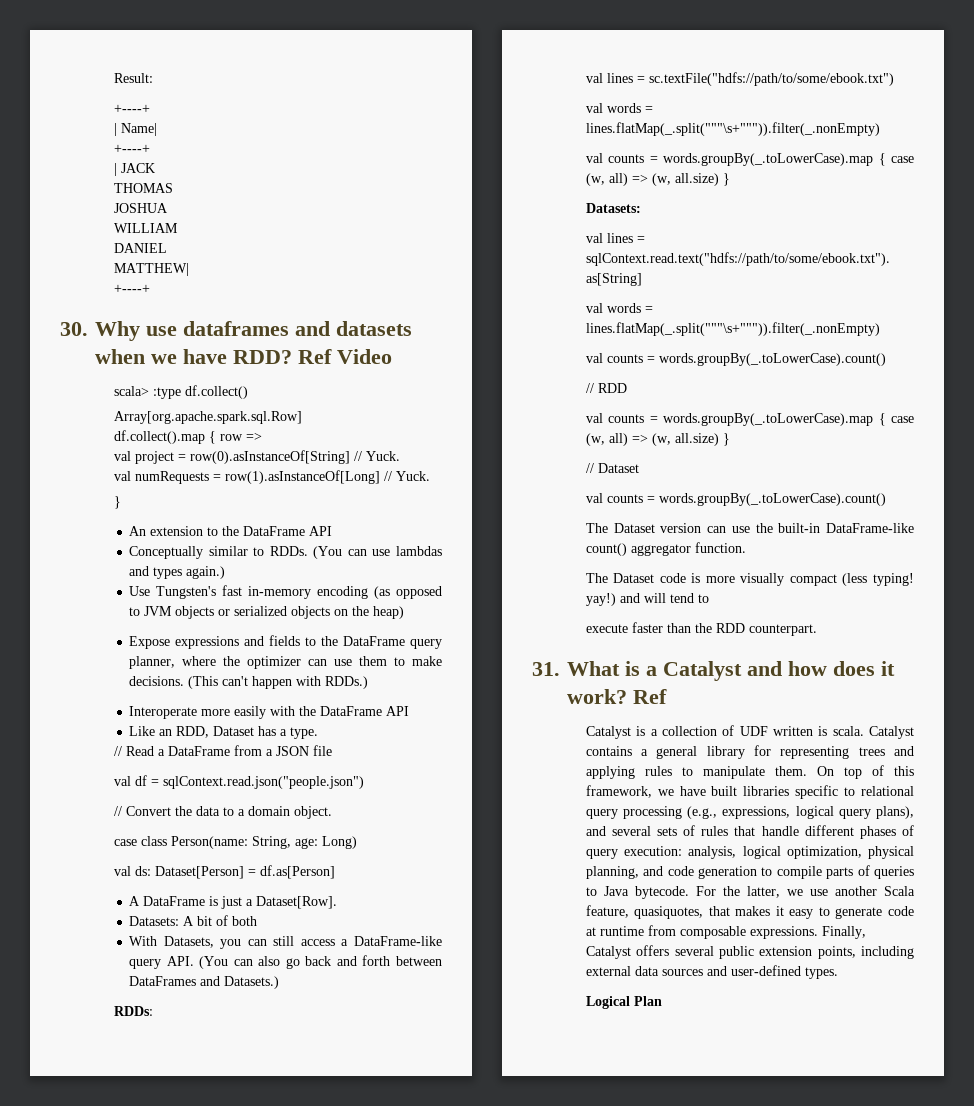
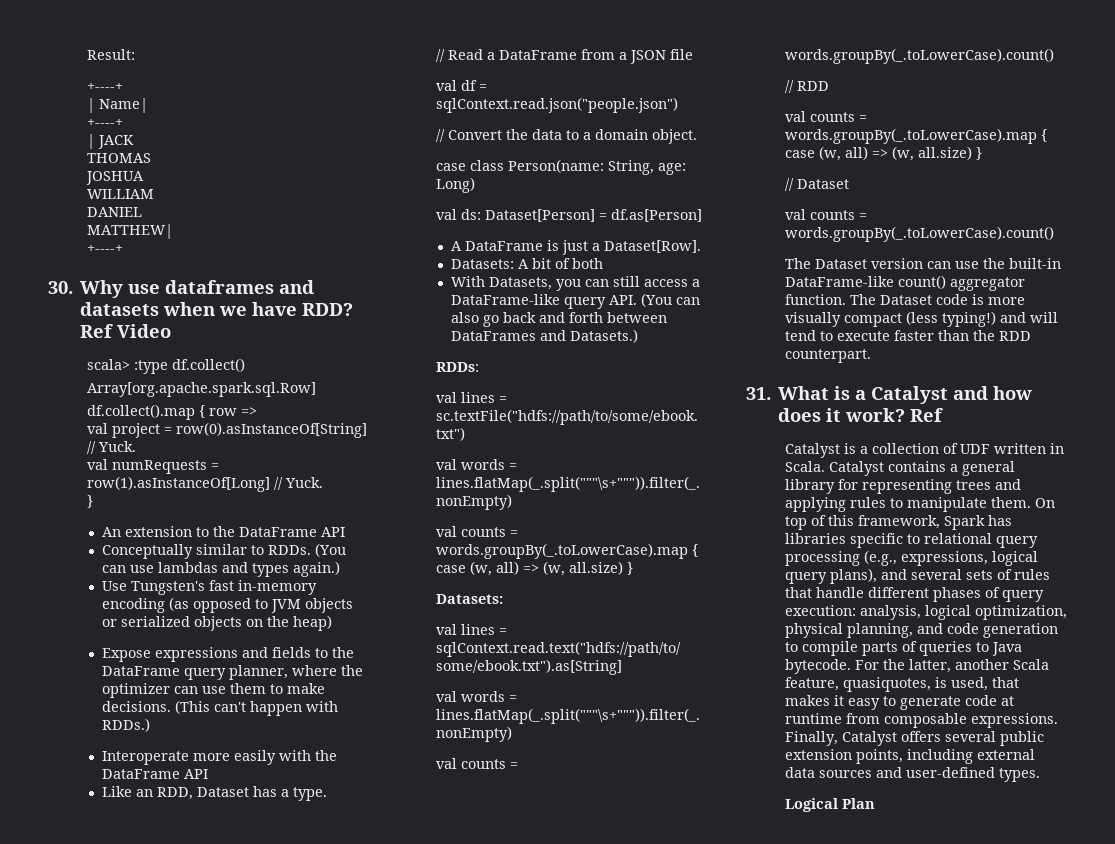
- The Dataset version can use the built-in DataFrame-like count() aggregator function.
- The Dataset code is more visually compact (less typing! yay!) and will tend to
- execute faster than the RDD counterpart.
+ The Dataset version can use the built-in DataFrame-like count() aggregator function. The Dataset code is more visually compact (less typing!) and will tend to execute faster than the RDD counterpart.
- Catalyst is a collection of UDF written is scala.
+ Catalyst is a collection of UDF written in Scala.
- On top of this framework, we have built libraries specific to relational query processing (e.g., expressions, logical query plans), and several sets of rules that handle different phases of query execution: analysis, logical optimization, physical planning, and code generation to compile parts of queries to Java bytecode.
+ On top of this framework, Spark has libraries specific to relational query processing (e.g., expressions, logical query plans), and several sets of rules that handle different phases of query execution: analysis, logical optimization, physical planning, and code generation to compile parts of queries to Java bytecode.
- For the latter, we use another Scala feature, quasiquotes, that makes it easy to generate code at runtime from composable expressions.
+ For the latter, another Scala feature, quasiquotes, is used, that makes it easy to generate code at runtime from composable expressions.

